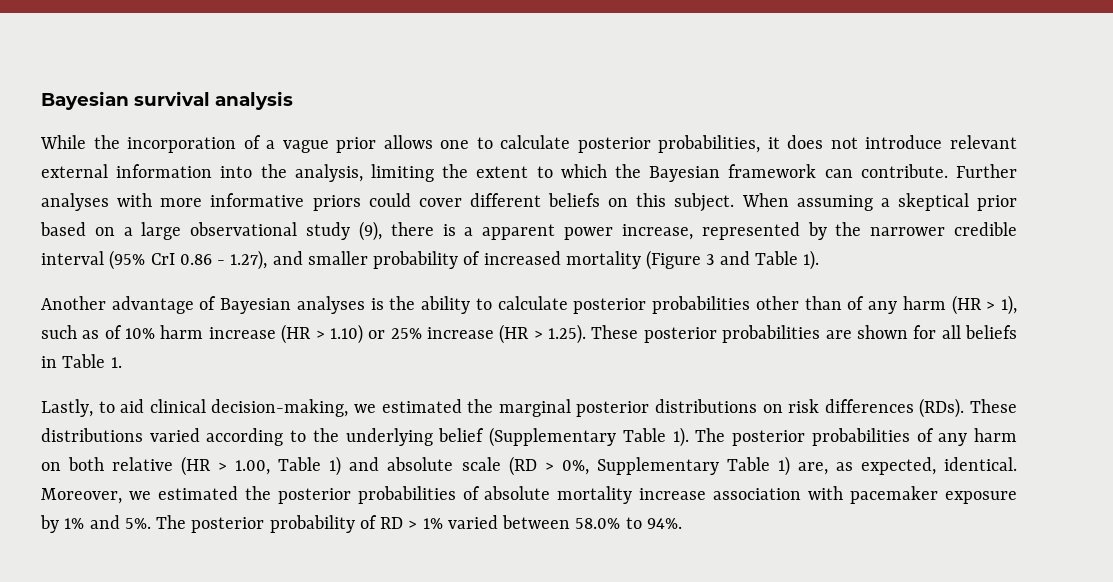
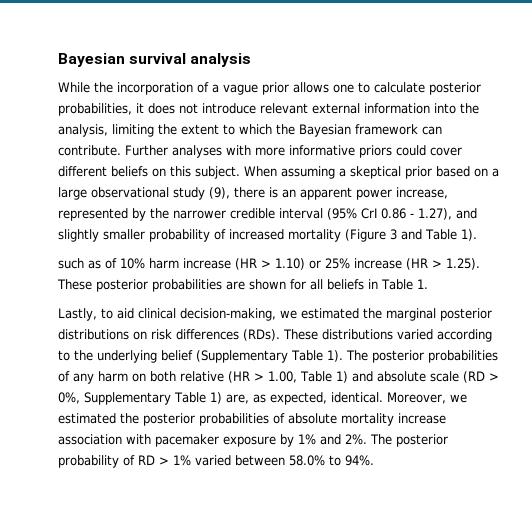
- When assuming a skeptical prior based on a large observational study (9), there is a apparent power increase, represented by the narrower credible interval (95% CrI 0.86 - 1.27), and smaller probability of increased mortality (Figure 3 and Table 1).
+ When assuming a skeptical prior based on a large observational study (9), there is an apparent power increase, represented by the narrower credible interval (95% CrI 0.86 - 1.27), and slightly smaller probability of increased mortality (Figure 3 and Table 1).
- Another advantage of Bayesian analyses is the ability to calculate posterior probabilities other than of any harm (HR > 1), such as of 10% harm increase (HR > 1.10) or 25% increase (HR > 1.25). These posterior probabilities are shown for all beliefs in Table 1.
+ such as of 10% harm increase (HR > 1.10) or 25% increase (HR > 1.25). These posterior probabilities are shown for all beliefs in Table 1.
- Moreover, we estimated the posterior probabilities of absolute mortality increase association with pacemaker exposure by 1% and 5%.
+ Moreover, we estimated the posterior probabilities of absolute mortality increase association with pacemaker exposure by 1% and 2%.

